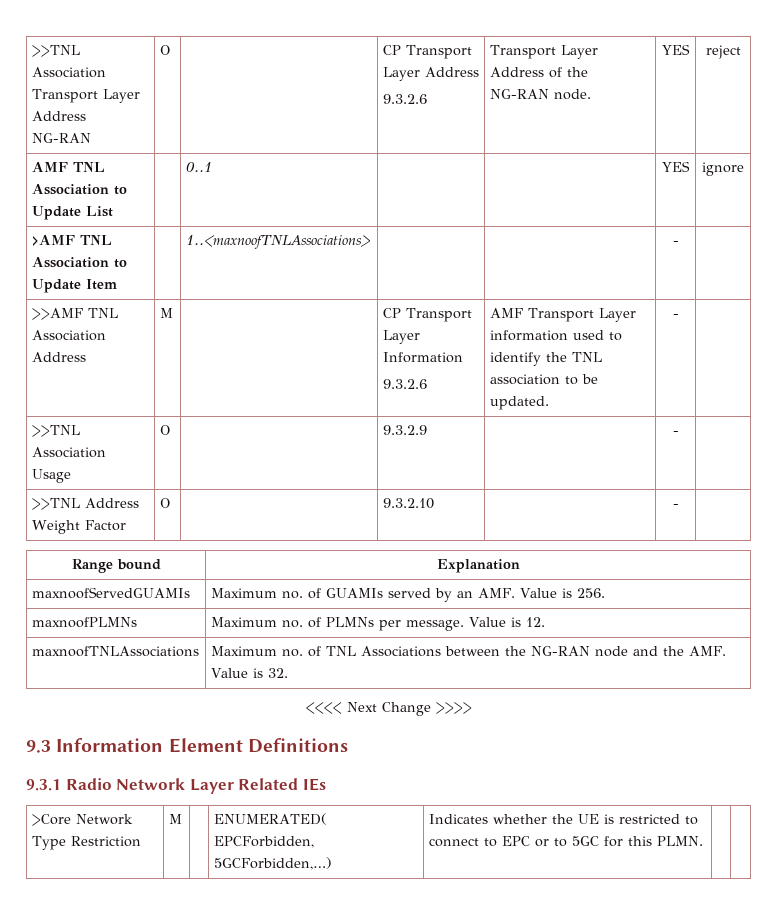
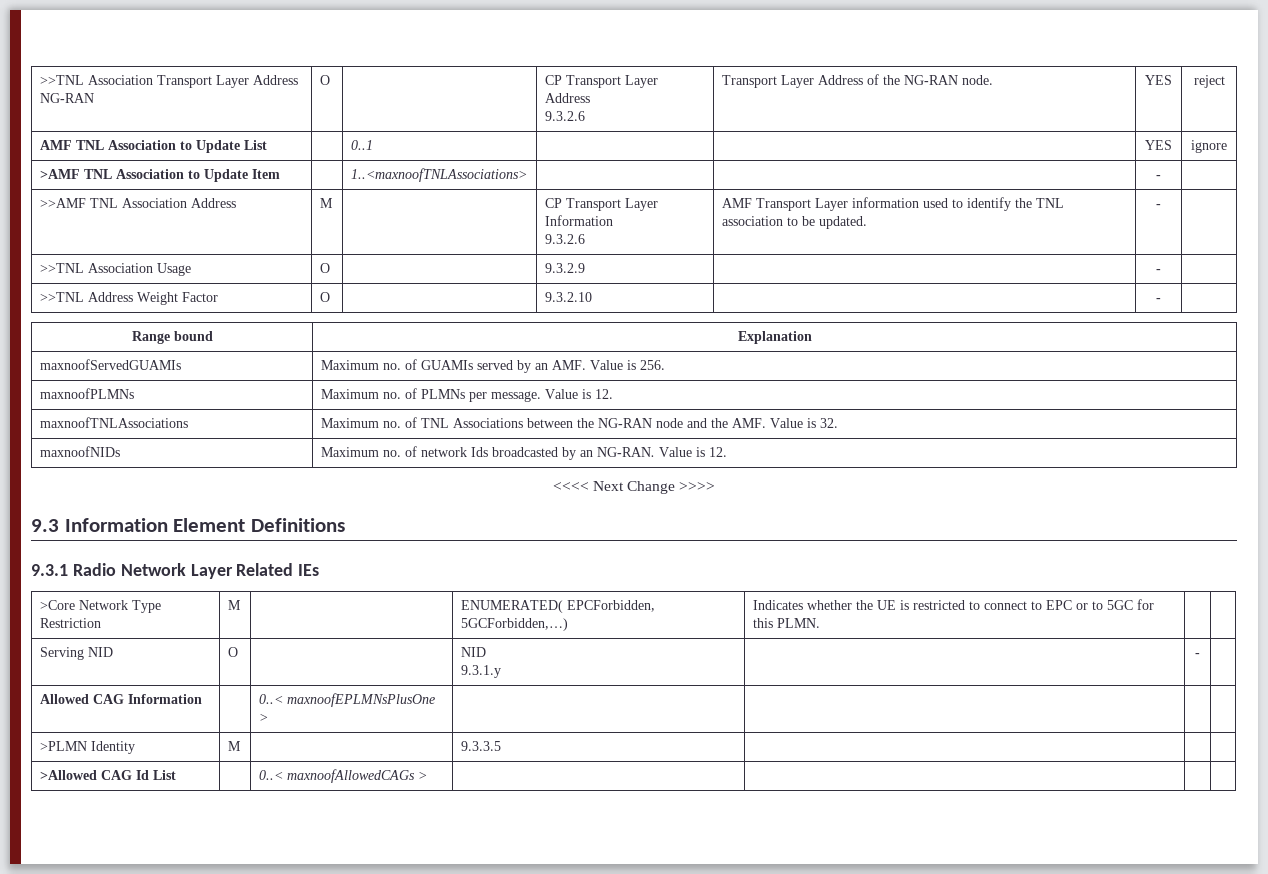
+ maxnoofNIDs | Maximum no. of network Ids broadcasted by an NG-RAN. Value is 12.
+ Serving NID | O | | NID
+ 9.3.1.y | | - |
+ Allowed CAG Information | | 0..< maxnoofEPLMNsPlusOne > | | | |
+ >PLMN Identity | M | | 9.3.3.5 | | |
+ >Allowed CAG Id List | | 0..< maxnoofAllowedCAGs > | | | |

